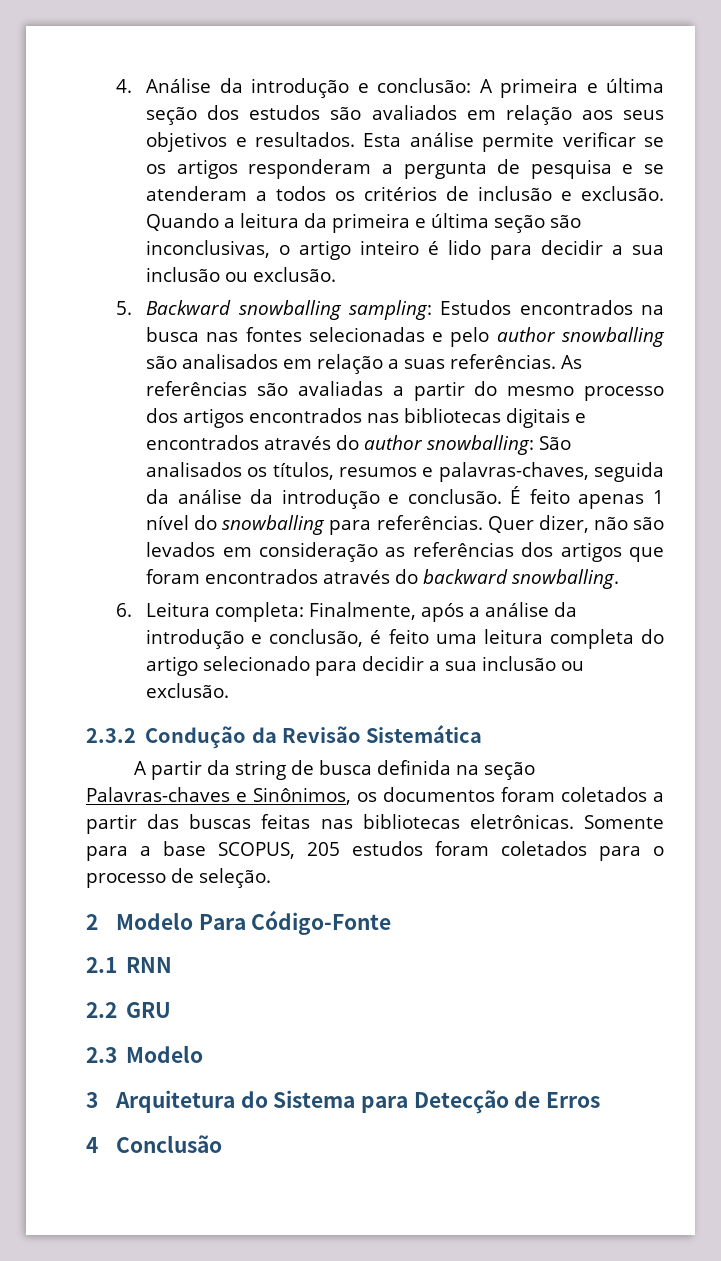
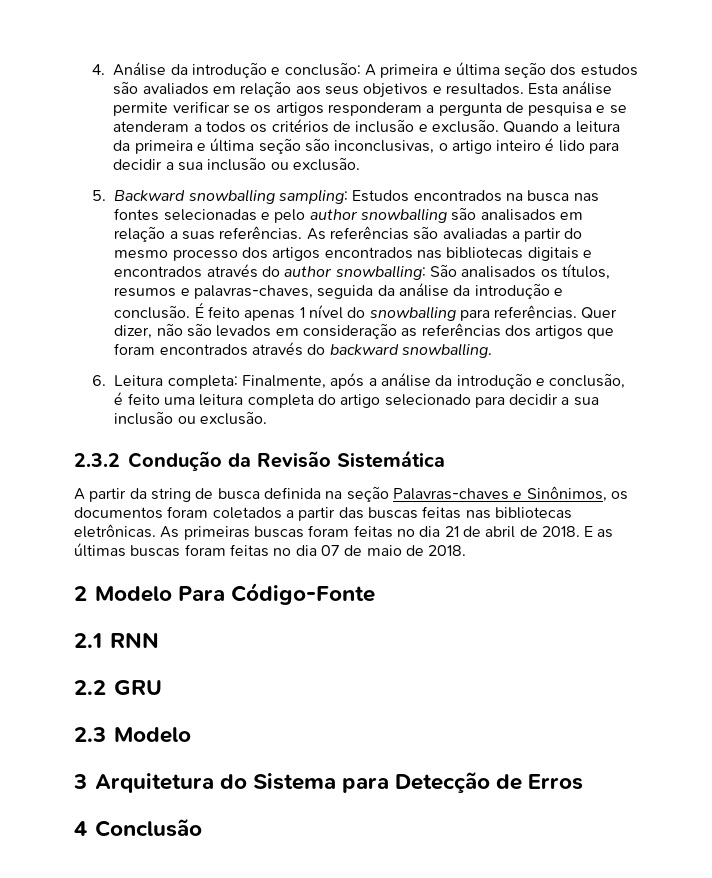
- Somente para a base SCOPUS, 205 estudos foram coletados para o processo de seleção.
+ As primeiras buscas foram feitas no dia 21 de abril de 2018. E as últimas buscas foram feitas no dia 07 de maio de 2018.

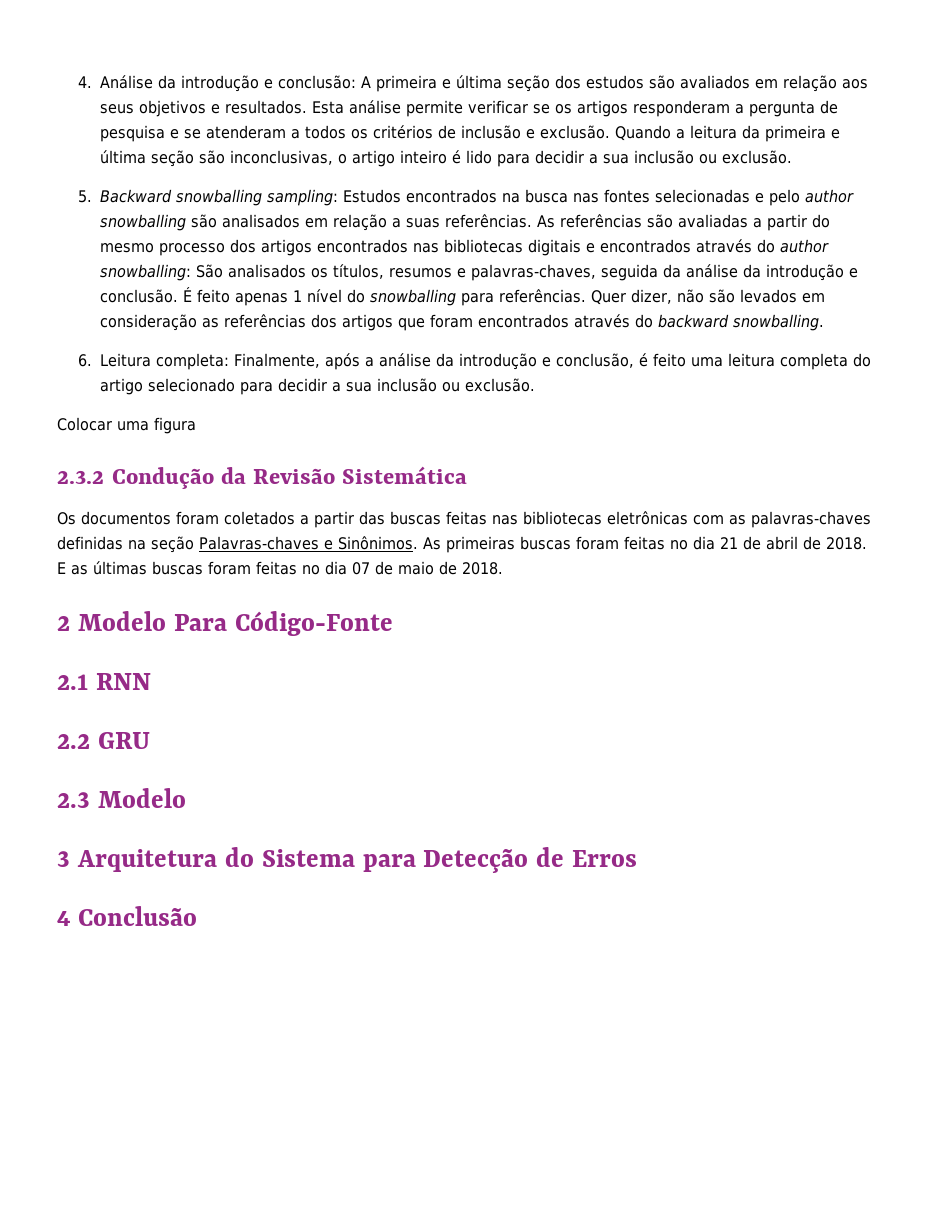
+ Colocar uma figura
- A partir da string de busca definida na seção Palavras-chaves e Sinônimos, os documentos foram coletados a partir das buscas feitas nas bibliotecas eletrônicas.
+ Os documentos foram coletados a partir das buscas feitas nas bibliotecas eletrônicas com as palavras-chaves definidas na seção Palavras-chaves e Sinônimos.

